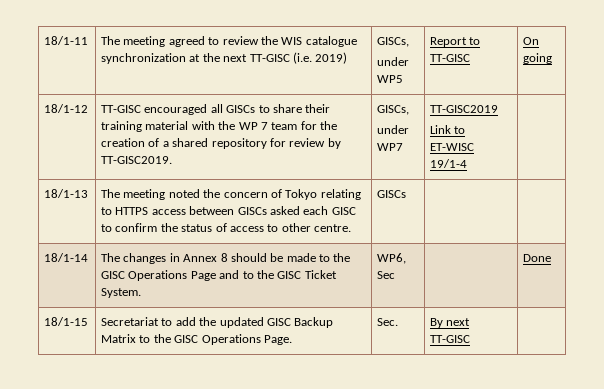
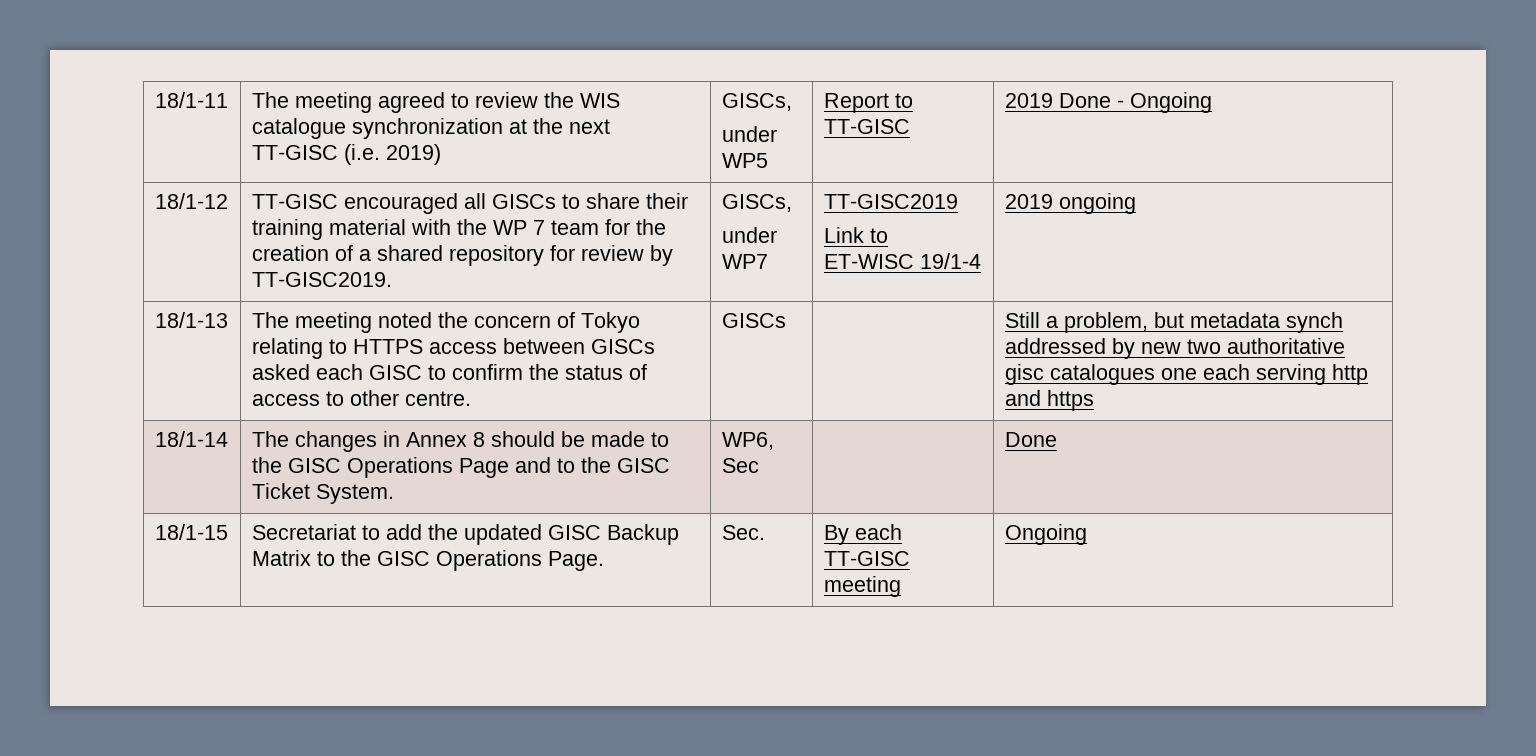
  18/1-11 | The meeting agreed to review the WIS catalogue synchronization at the next TT-GISC (i.e. 2019) | GISCs,
- under WP5 | Report to TT-GISC | On going
+ under WP5 | Report to TT-GISC | 2019 Done - Ongoing
  18/1-12 | TT-GISC encouraged all GISCs to share their training material with the WP 7 team for the creation of a shared repository for review by TT-GISC2019. | GISCs,
  under WP7 | TT-GISC2019
- Link to ET-WISC 19/1-4 |
+ Link to ET-WISC 19/1-4 | 2019 ongoing
+ Still a problem, but metadata synch addressed by new two authoritative gisc catalogues one each serving http and https
- 18/1-15 | Secretariat to add the updated GISC Backup Matrix to the GISC Operations Page. | Sec. | By next TT-GISC |
+ 18/1-15 | Secretariat to add the updated GISC Backup Matrix to the GISC Operations Page. | Sec. | By each TT-GISC meeting | Ongoing

